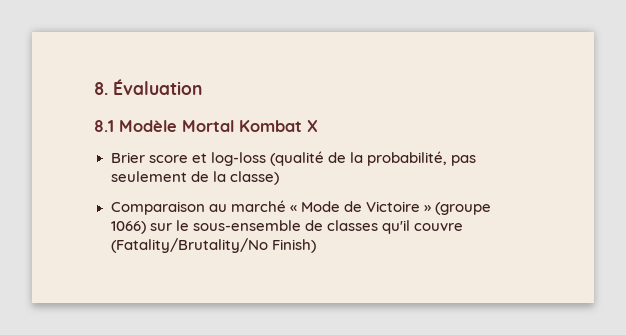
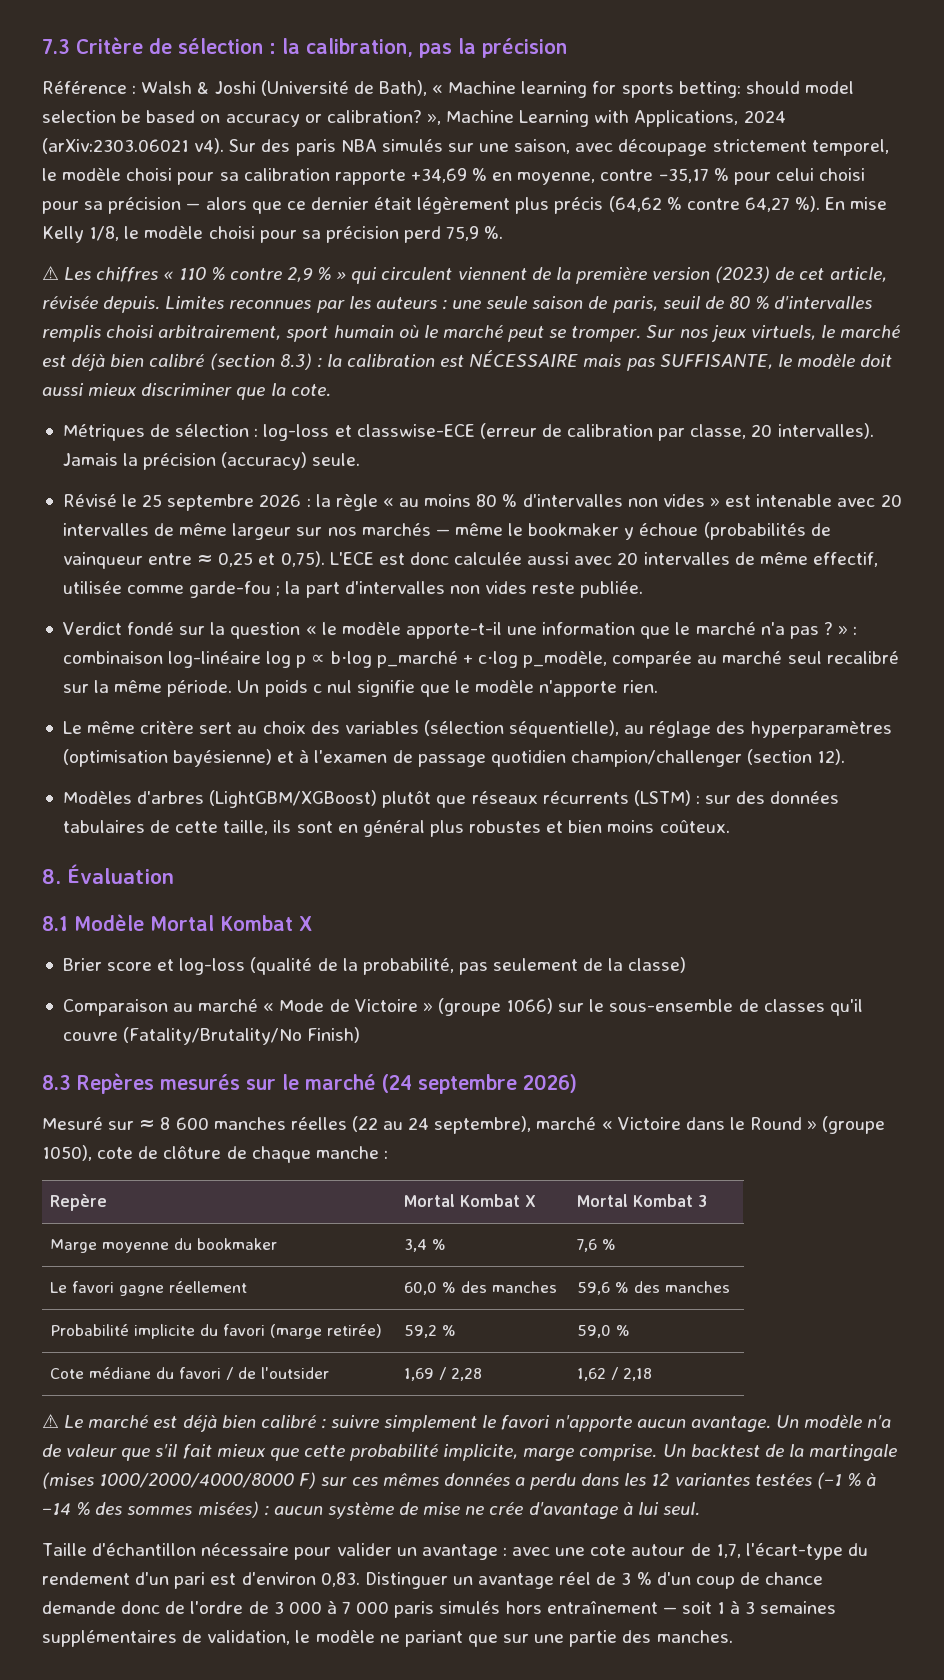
+ 7.3 Critère de sélection : la calibration, pas la précision
+ Référence : Walsh & Joshi (Université de Bath), « Machine learning for sports betting: should model selection be based on accuracy or calibration? », Machine Learning with Applications, 2024 (arXiv:2303.06021 v4). Sur des paris NBA simulés sur une saison, avec découpage strictement temporel, le modèle choisi pour sa calibration rapporte +34,69 % en moyenne, contre −35,17 % pour celui choisi pour sa précision — alors que ce dernier était légèrement plus précis (64,62 % contre 64,27 %). En mise Kelly 1/8, le modèle choisi pour sa précision perd 75,9 %.
+ ⚠ Les chiffres « 110 % contre 2,9 % » qui circulent viennent de la première version (2023) de cet article, révisée depuis. Limites reconnues par les auteurs : une seule saison de paris, seuil de 80 % d'intervalles remplis choisi arbitrairement, sport humain où le marché peut se tromper. Sur nos jeux virtuels, le marché est déjà bien calibré (section 8.3) : la calibration est NÉCESSAIRE mais pas SUFFISANTE, le modèle doit aussi mieux discriminer que la cote.
+ Métriques de sélection : log-loss et classwise-ECE (erreur de calibration par classe, 20 intervalles). Jamais la précision (accuracy) seule.
+ Révisé le 25 septembre 2026 : la règle « au moins 80 % d'intervalles non vides » est intenable avec 20 intervalles de même largeur sur nos marchés — même le bookmaker y échoue (probabilités de vainqueur entre ≈ 0,25 et 0,75). L'ECE est donc calculée aussi avec 20 intervalles de même effectif, utilisée comme garde-fou ; la part d'intervalles non vides reste publiée.
+ Verdict fondé sur la question « le modèle apporte-t-il une information que le marché n'a pas ? » : combinaison log-linéaire log p ∝ b·log p_marché + c·log p_modèle, comparée au marché seul recalibré sur la même période. Un poids c nul signifie que le modèle n'apporte rien.
+ Le même critère sert au choix des variables (sélection séquentielle), au réglage des hyperparamètres (optimisation bayésienne) et à l'examen de passage quotidien champion/challenger (section 12).
+ Modèles d'arbres (LightGBM/XGBoost) plutôt que réseaux récurrents (LSTM) : sur des données tabulaires de cette taille, ils sont en général plus robustes et bien moins coûteux.
+ 8.3 Repères mesurés sur le marché (24 septembre 2026)
+ Mesuré sur ≈ 8 600 manches réelles (22 au 24 septembre), marché « Victoire dans le Round » (groupe 1050), cote de clôture de chaque manche :
+ Repère | Mortal Kombat X | Mortal Kombat 3
+ Marge moyenne du bookmaker | 3,4 % | 7,6 %
+ Le favori gagne réellement | 60,0 % des manches | 59,6 % des manches
+ Probabilité implicite du favori (marge retirée) | 59,2 % | 59,0 %
+ Cote médiane du favori / de l'outsider | 1,69 / 2,28 | 1,62 / 2,18
+ ⚠ Le marché est déjà bien calibré : suivre simplement le favori n'apporte aucun avantage. Un modèle n'a de valeur que s'il fait mieux que cette probabilité implicite, marge comprise. Un backtest de la martingale (mises 1000/2000/4000/8000 F) sur ces mêmes données a perdu dans les 12 variantes testées (−1 % à −14 % des sommes misées) : aucun système de mise ne crée d'avantage à lui seul.
+ Taille d'échantillon nécessaire pour valider un avantage : avec une cote autour de 1,7, l'écart-type du rendement d'un pari est d'environ 0,83. Distinguer un avantage réel de 3 % d'un coup de chance demande donc de l'ordre de 3 000 à 7 000 paris simulés hors entraînement — soit 1 à 3 semaines supplémentaires de validation, le modèle ne pariant que sur une partie des manches.

